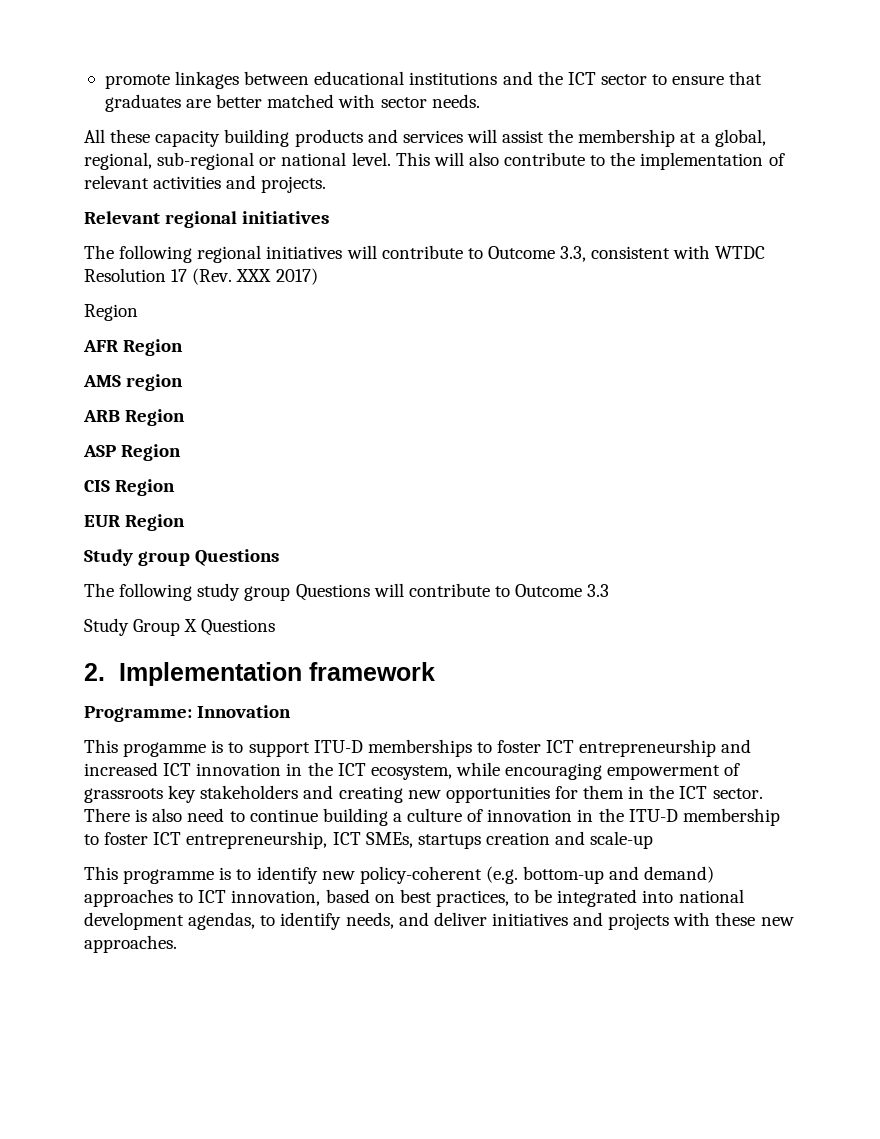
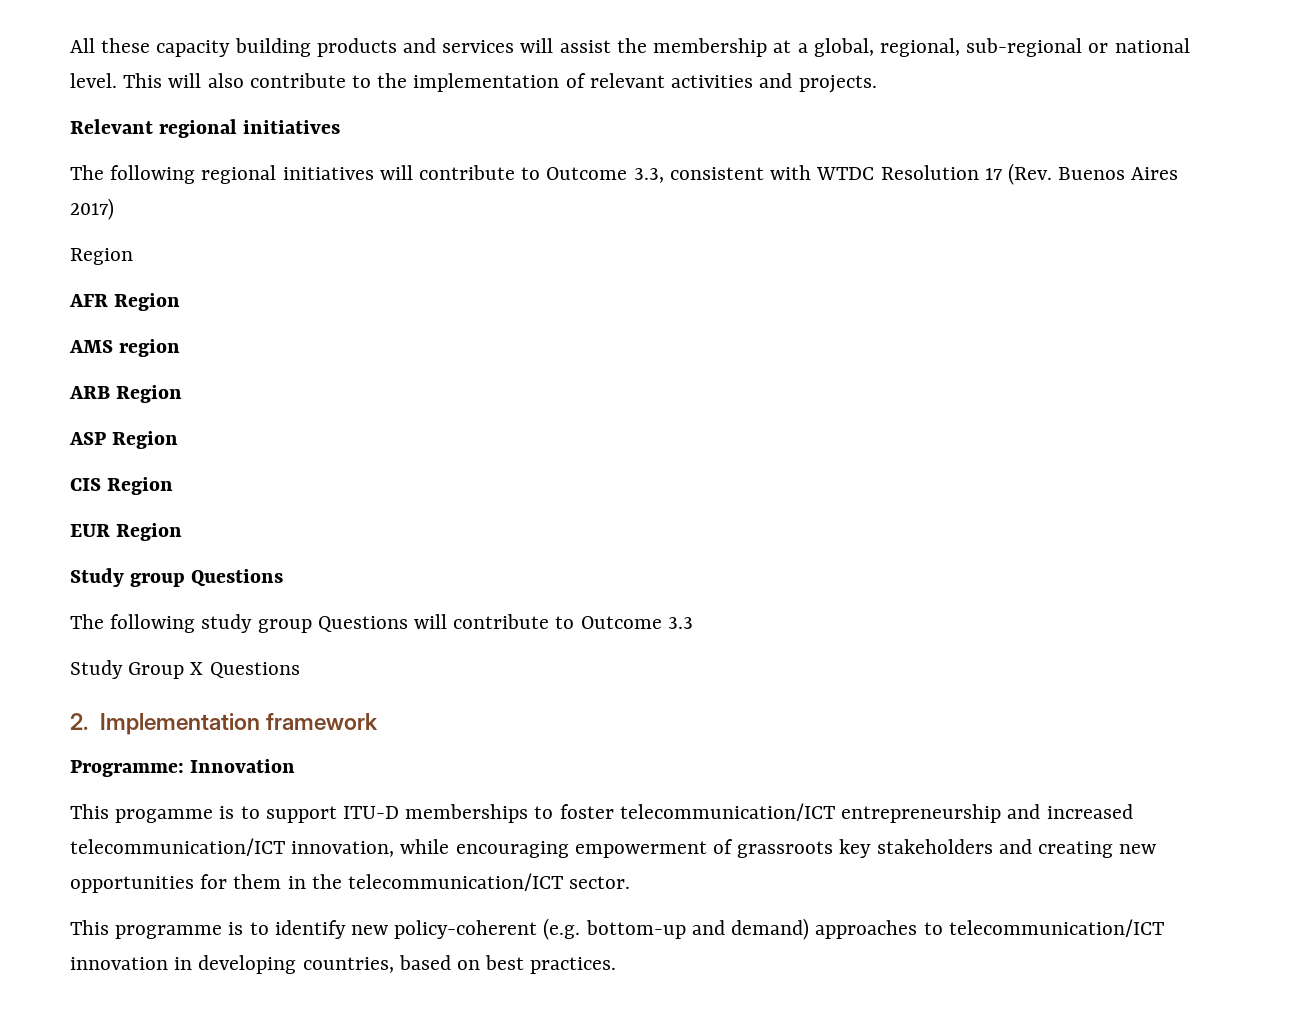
- promote linkages between educational institutions and the ICT sector to ensure that graduates are better matched with sector needs.
- The following regional initiatives will contribute to Outcome 3.3, consistent with WTDC Resolution 17 (Rev. XXX 2017)
+ The following regional initiatives will contribute to Outcome 3.3, consistent with WTDC Resolution 17 (Rev. Buenos Aires 2017)
- This progamme is to support ITU-D memberships to foster ICT entrepreneurship and increased ICT innovation in the ICT ecosystem, while encouraging empowerment of grassroots key stakeholders and creating new opportunities for them in the ICT sector. There is also need to continue building a culture of innovation in the ITU-D membership to foster ICT entrepreneurship, ICT SMEs, startups creation and scale-up
+ This progamme is to support ITU-D memberships to foster telecommunication/ICT entrepreneurship and increased telecommunication/ICT innovation, while encouraging empowerment of grassroots key stakeholders and creating new opportunities for them in the telecommunication/ICT sector.
- This programme is to identify new policy-coherent (e.g. bottom-up and demand) approaches to ICT innovation, based on best practices, to be integrated into national development agendas, to identify needs, and deliver initiatives and projects with these new approaches.
+ This programme is to identify new policy-coherent (e.g. bottom-up and demand) approaches to telecommunication/ICT innovation in developing countries, based on best practices.

